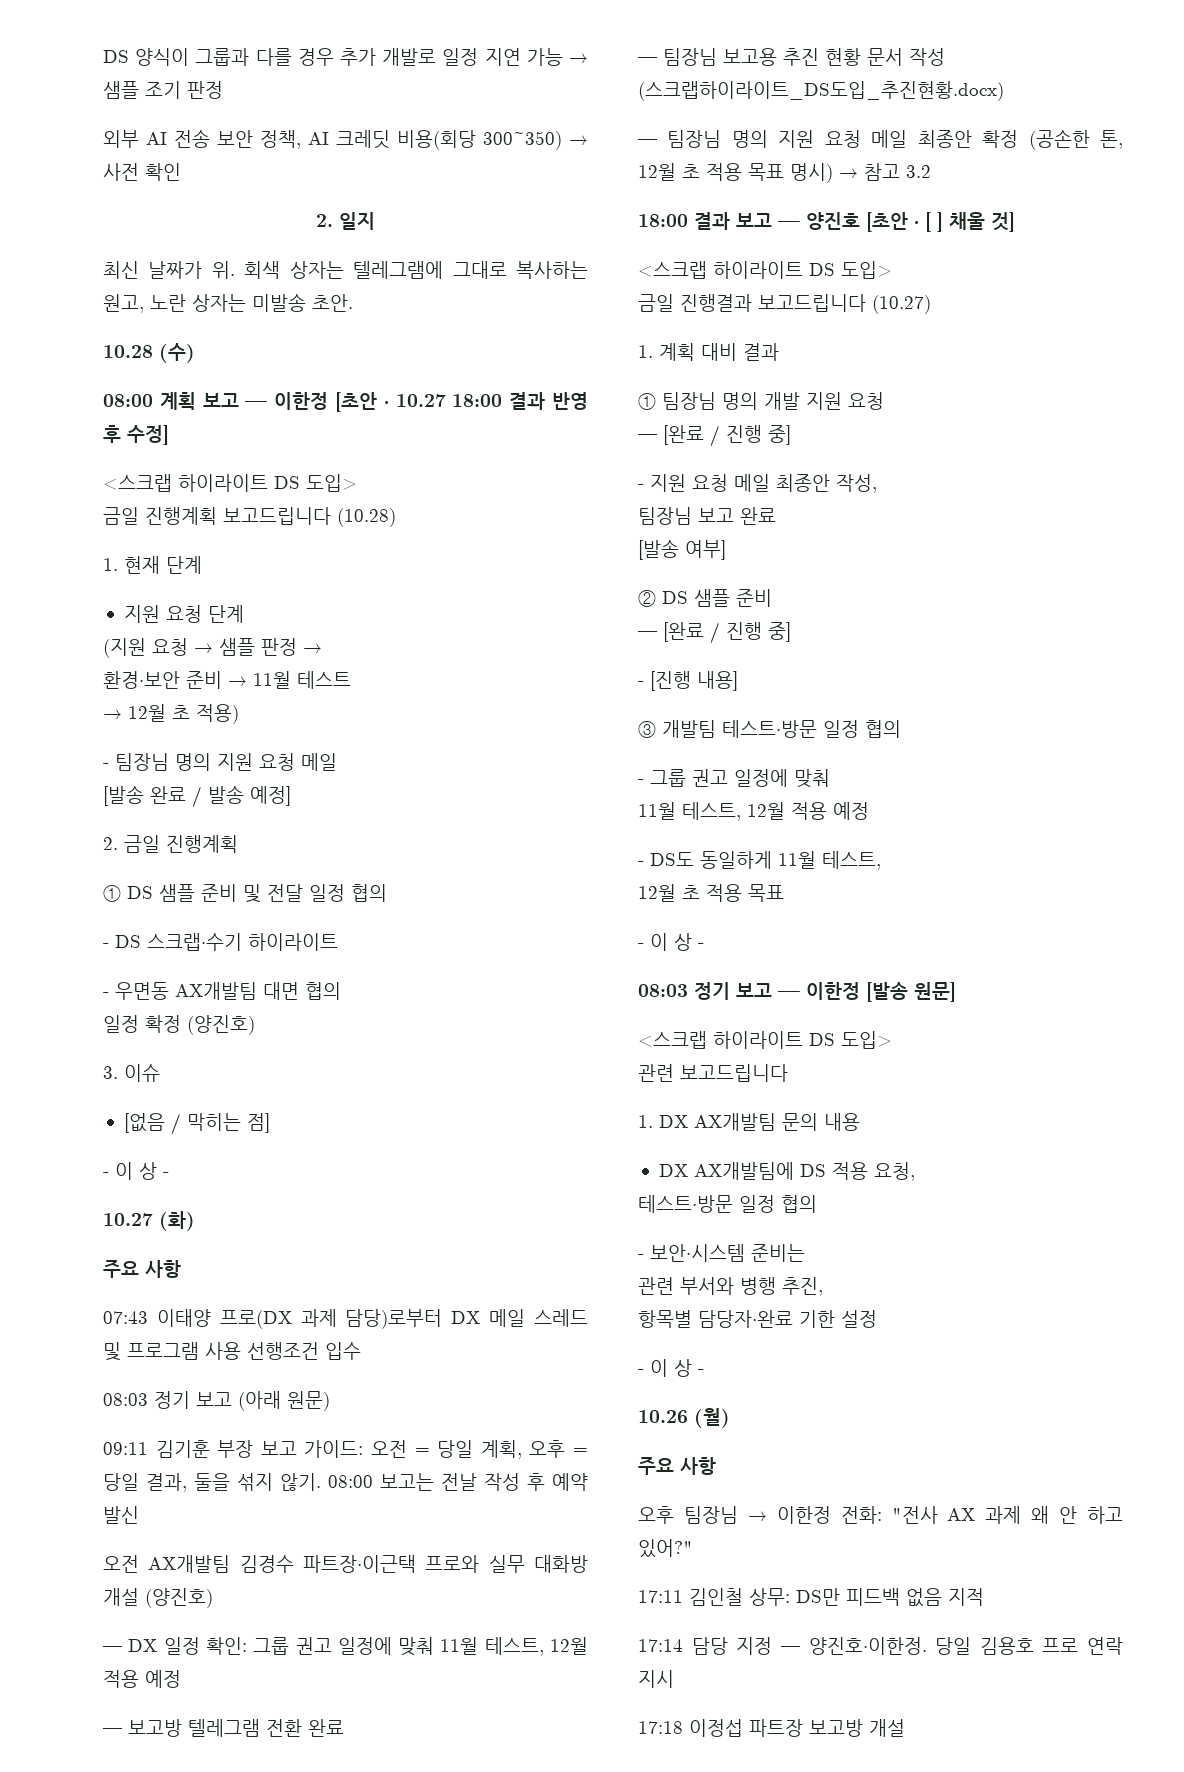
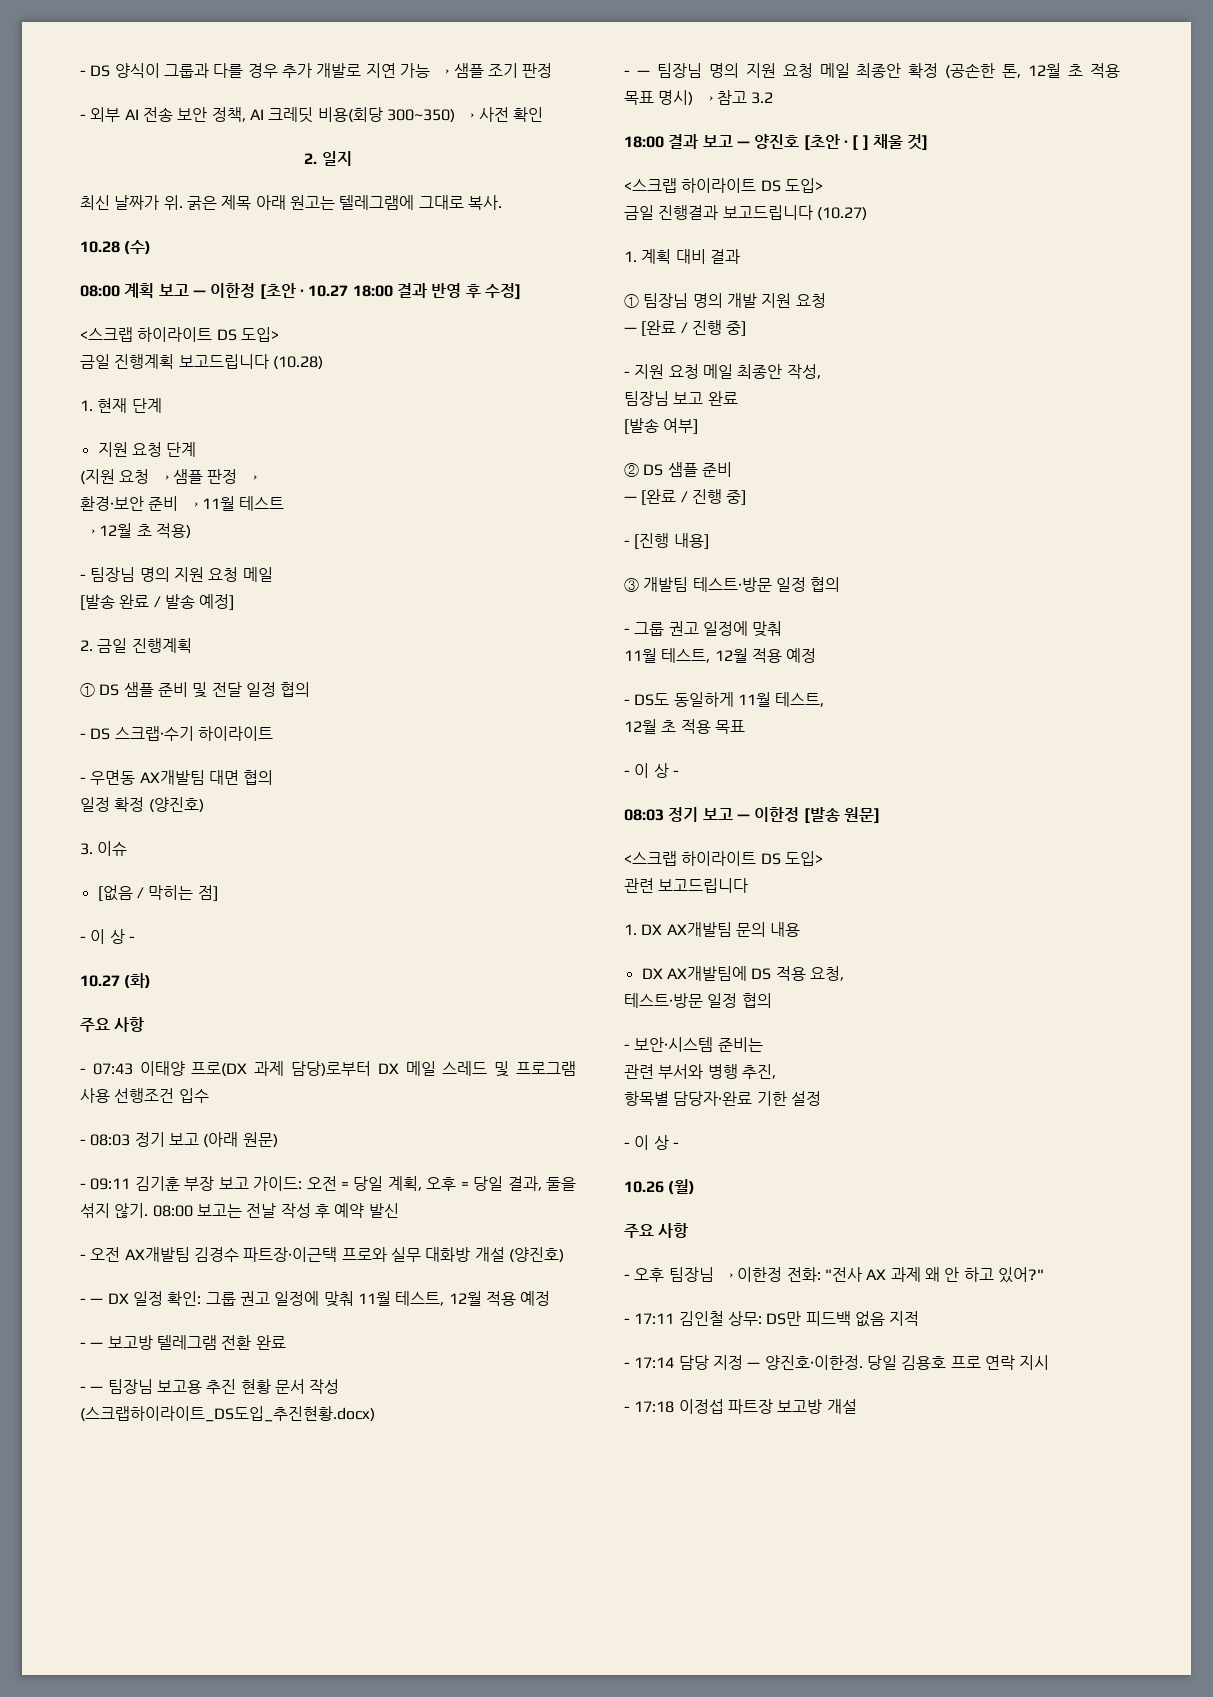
- DS 양식이 그룹과 다를 경우 추가 개발로 일정 지연 가능 → 샘플 조기 판정
+ - DS 양식이 그룹과 다를 경우 추가 개발로 지연 가능 → 샘플 조기 판정
- 외부 AI 전송 보안 정책, AI 크레딧 비용(회당 300~350) → 사전 확인
+ - 외부 AI 전송 보안 정책, AI 크레딧 비용(회당 300~350) → 사전 확인
- 회색 상자는 텔레그램에 그대로 복사하는 원고, 노란 상자는 미발송 초안.
+ 굵은 제목 아래 원고는 텔레그램에 그대로 복사.
- 07:43 이태양 프로(DX 과제 담당)로부터 DX 메일 스레드 및 프로그램 사용 선행조건 입수
+ - 07:43 이태양 프로(DX 과제 담당)로부터 DX 메일 스레드 및 프로그램 사용 선행조건 입수
- 08:03 정기 보고 (아래 원문)
+ - 08:03 정기 보고 (아래 원문)
- 09:11 김기훈 부장 보고 가이드: 오전 = 당일 계획, 오후 = 당일 결과, 둘을 섞지 않기.
+ - 09:11 김기훈 부장 보고 가이드: 오전 = 당일 계획, 오후 = 당일 결과, 둘을 섞지 않기.
- 오전 AX개발팀 김경수 파트장·이근택 프로와 실무 대화방 개설 (양진호)
+ - 오전 AX개발팀 김경수 파트장·이근택 프로와 실무 대화방 개설 (양진호)
- — DX 일정 확인: 그룹 권고 일정에 맞춰 11월 테스트, 12월 적용 예정
+ - — DX 일정 확인: 그룹 권고 일정에 맞춰 11월 테스트, 12월 적용 예정
- — 보고방 텔레그램 전환 완료
+ - — 보고방 텔레그램 전환 완료
- — 팀장님 보고용 추진 현황 문서 작성 (스크랩하이라이트_DS도입_추진현황.docx)
+ - — 팀장님 보고용 추진 현황 문서 작성 (스크랩하이라이트_DS도입_추진현황.docx)
- — 팀장님 명의 지원 요청 메일 최종안 확정 (공손한 톤, 12월 초 적용 목표 명시) → 참고 3.2
+ - — 팀장님 명의 지원 요청 메일 최종안 확정 (공손한 톤, 12월 초 적용 목표 명시) → 참고 3.2
- 오후 팀장님 → 이한정 전화: "전사 AX 과제 왜 안 하고 있어?"
+ - 오후 팀장님 → 이한정 전화: "전사 AX 과제 왜 안 하고 있어?"
- 17:11 김인철 상무: DS만 피드백 없음 지적
+ - 17:11 김인철 상무: DS만 피드백 없음 지적
- 17:14 담당 지정 — 양진호·이한정.
+ - 17:14 담당 지정 — 양진호·이한정.
- 17:18 이정섭 파트장 보고방 개설
+ - 17:18 이정섭 파트장 보고방 개설

